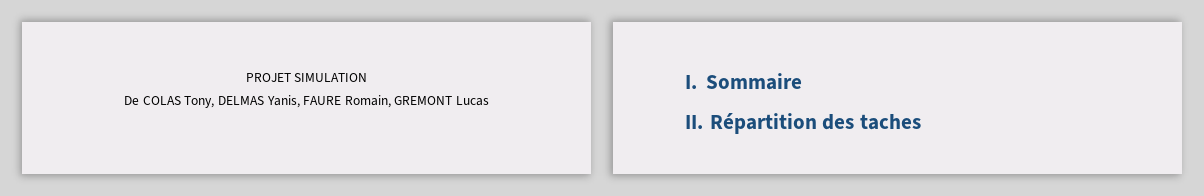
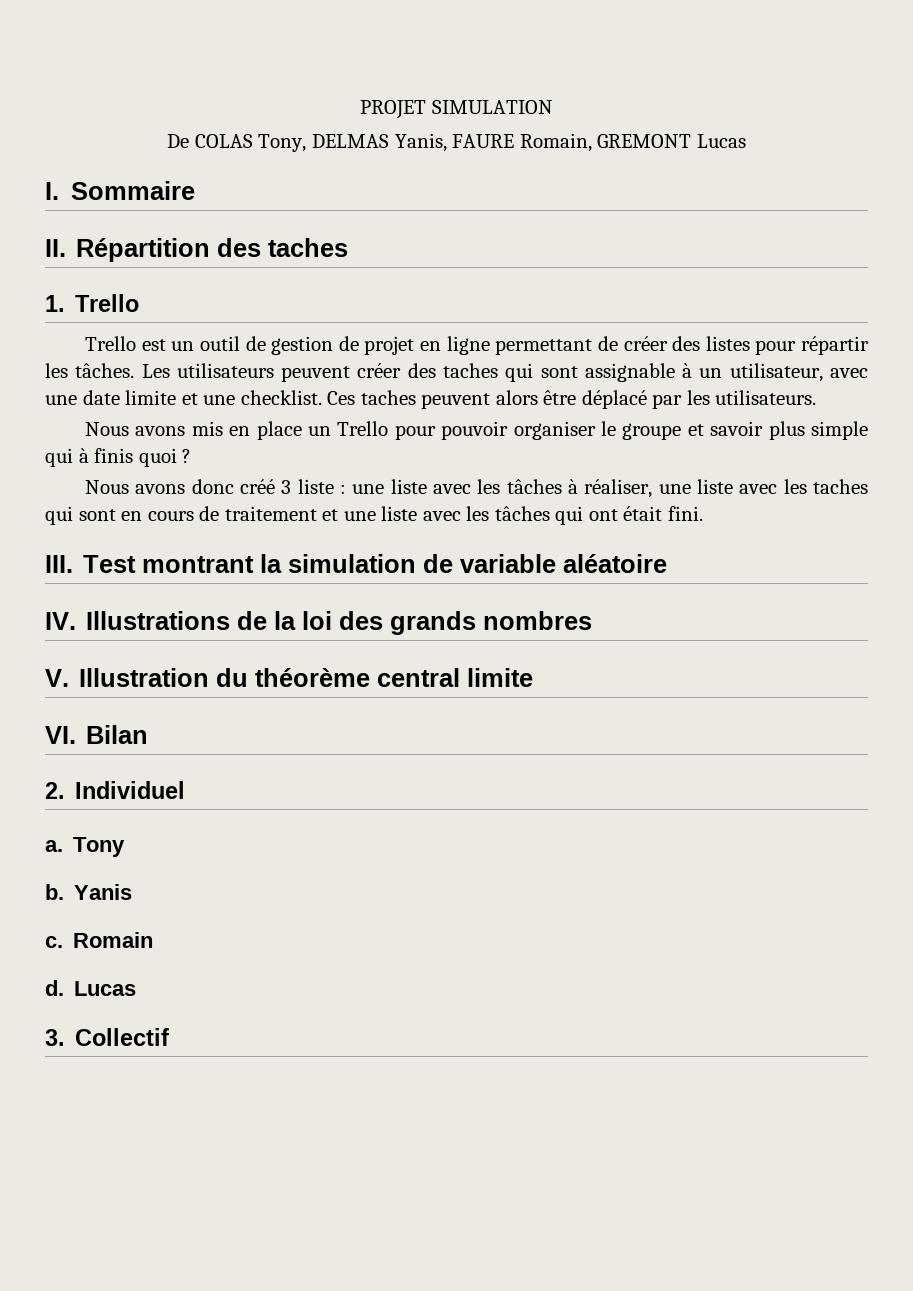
+ 1. Trello
+ Trello est un outil de gestion de projet en ligne permettant de créer des listes pour répartir les tâches. Les utilisateurs peuvent créer des taches qui sont assignable à un utilisateur, avec une date limite et une checklist. Ces taches peuvent alors être déplacé par les utilisateurs.
+ Nous avons mis en place un Trello pour pouvoir organiser le groupe et savoir plus simple qui à finis quoi ?
+ Nous avons donc créé 3 liste : une liste avec les tâches à réaliser, une liste avec les taches qui sont en cours de traitement et une liste avec les tâches qui ont était fini.
+ III. Test montrant la simulation de variable aléatoire
+ IV. Illustrations de la loi des grands nombres
+ V. Illustration du théorème central limite
+ VI. Bilan
+ 2. Individuel
+ a. Tony
+ b. Yanis
+ c. Romain
+ d. Lucas
+ 3. Collectif

